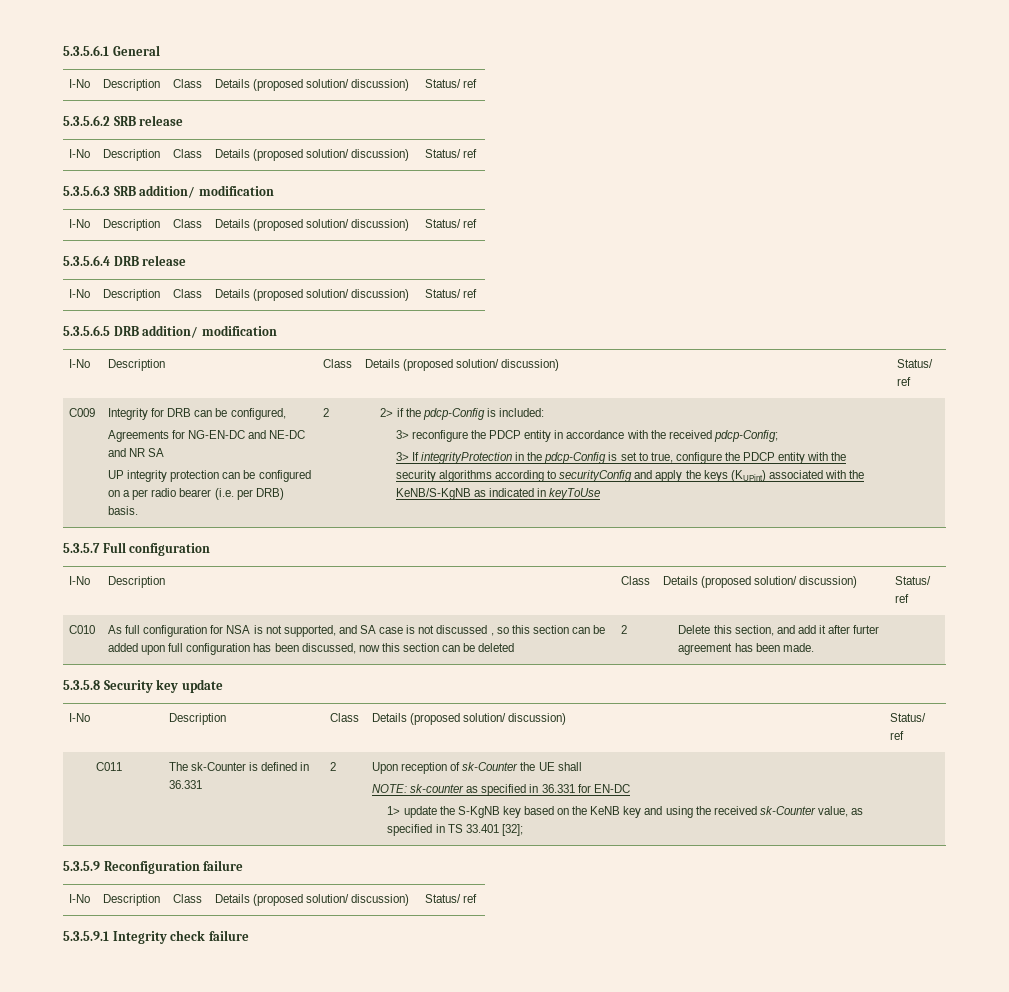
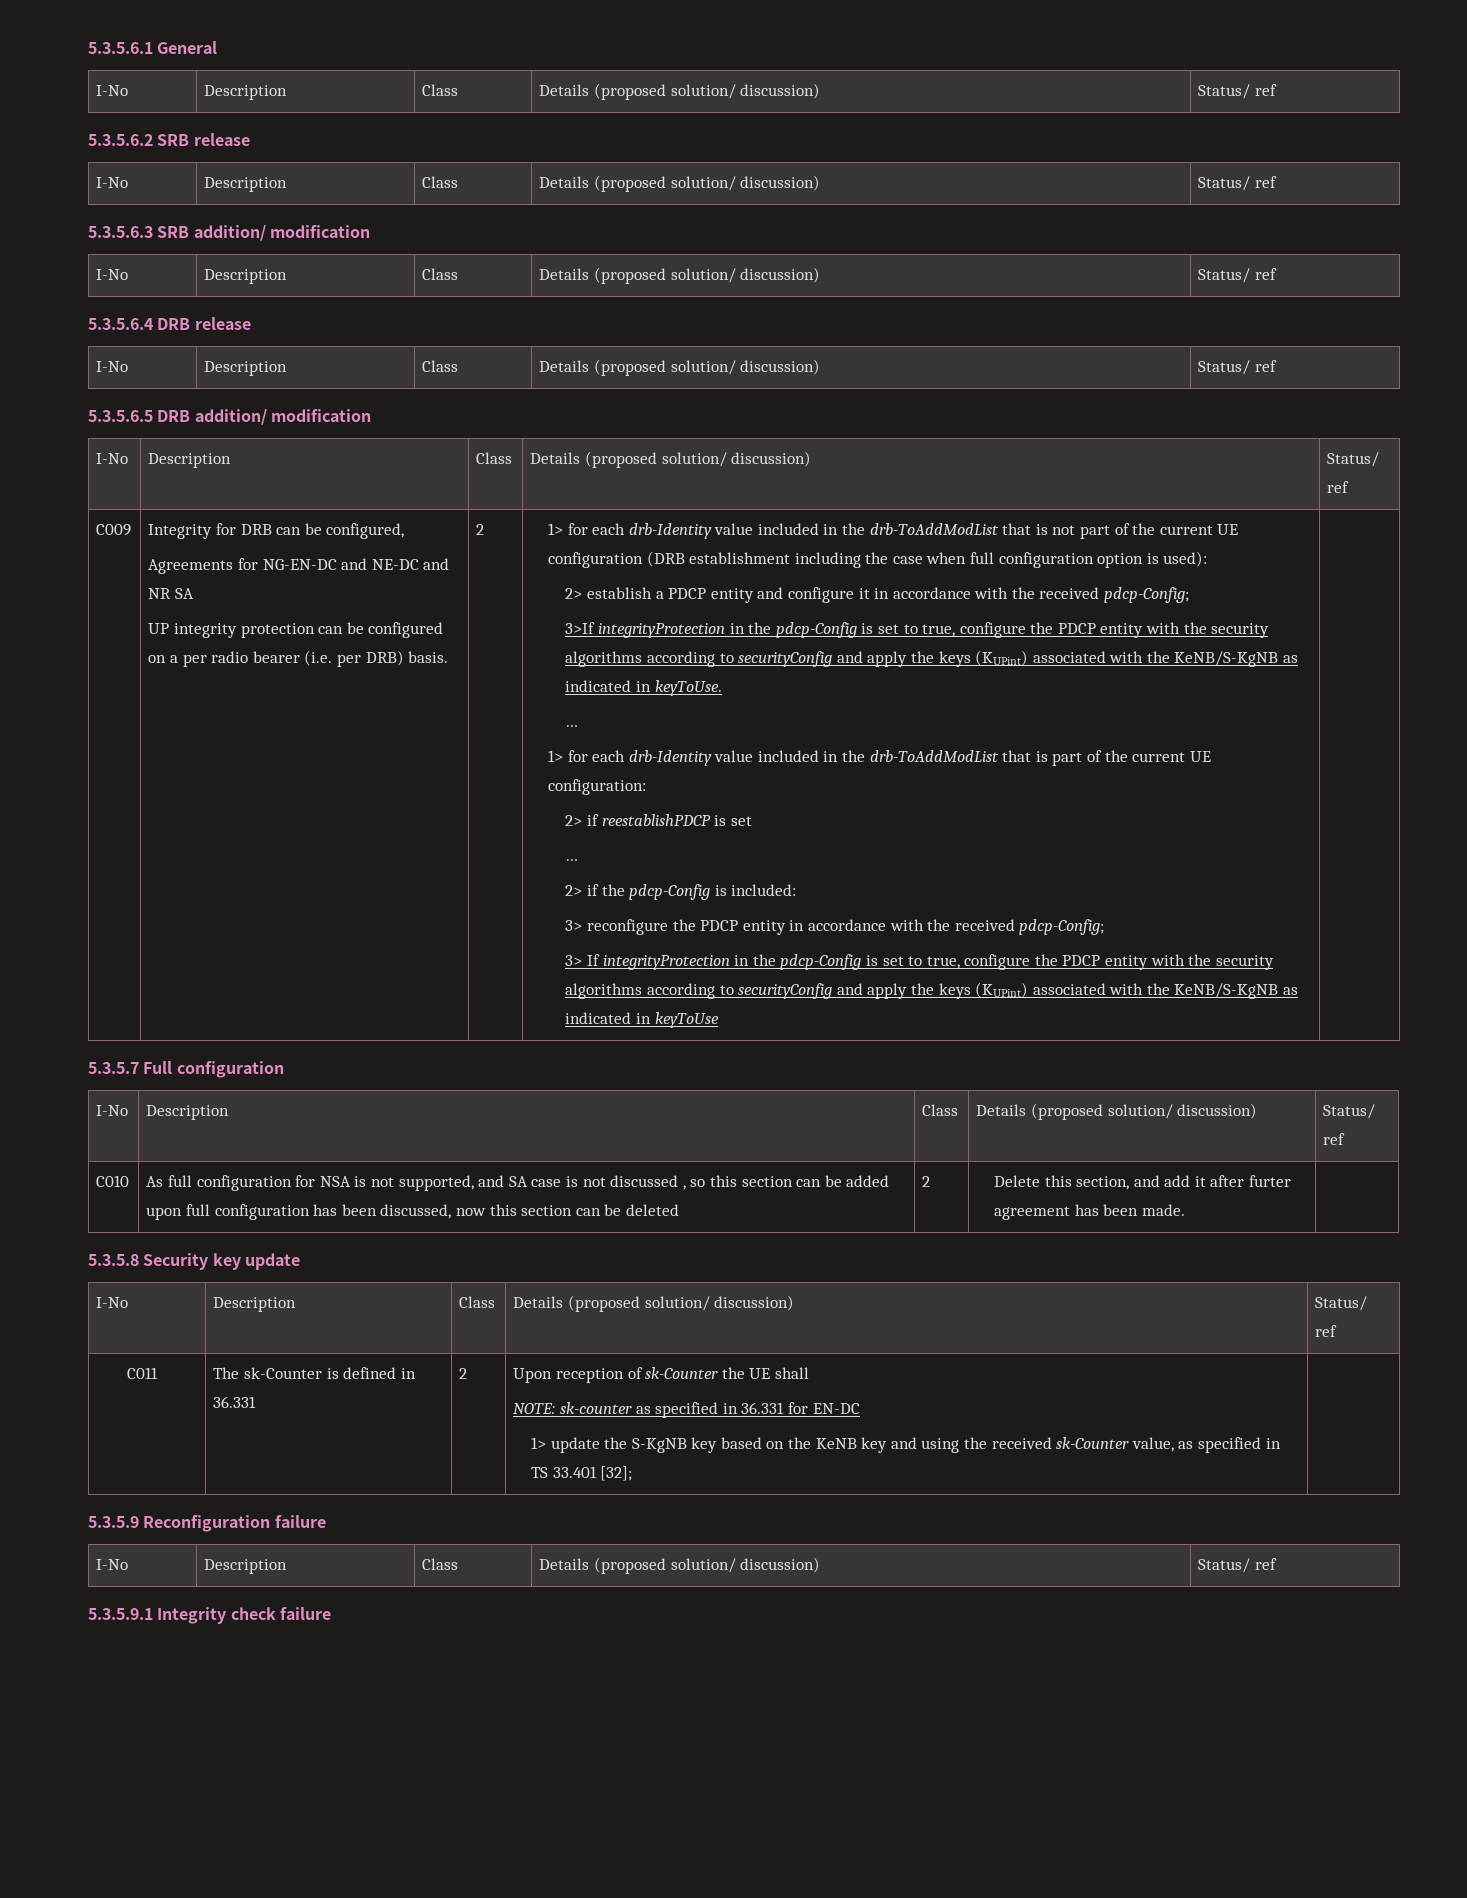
+ 1> for each drb-Identity value included in the drb-ToAddModList that is not part of the current UE configuration (DRB establishment including the case when full configuration option is used):
+ 2> establish a PDCP entity and configure it in accordance with the received pdcp-Config;
+ 3>If integrityProtection in the pdcp-Config is set to true, configure the PDCP entity with the security algorithms according to securityConfig and apply the keys (KUPint) associated with the KeNB/S-KgNB as indicated in keyToUse.
+ …
+ 1> for each drb-Identity value included in the drb-ToAddModList that is part of the current UE configuration:
+ 2> if reestablishPDCP is set
+ …

